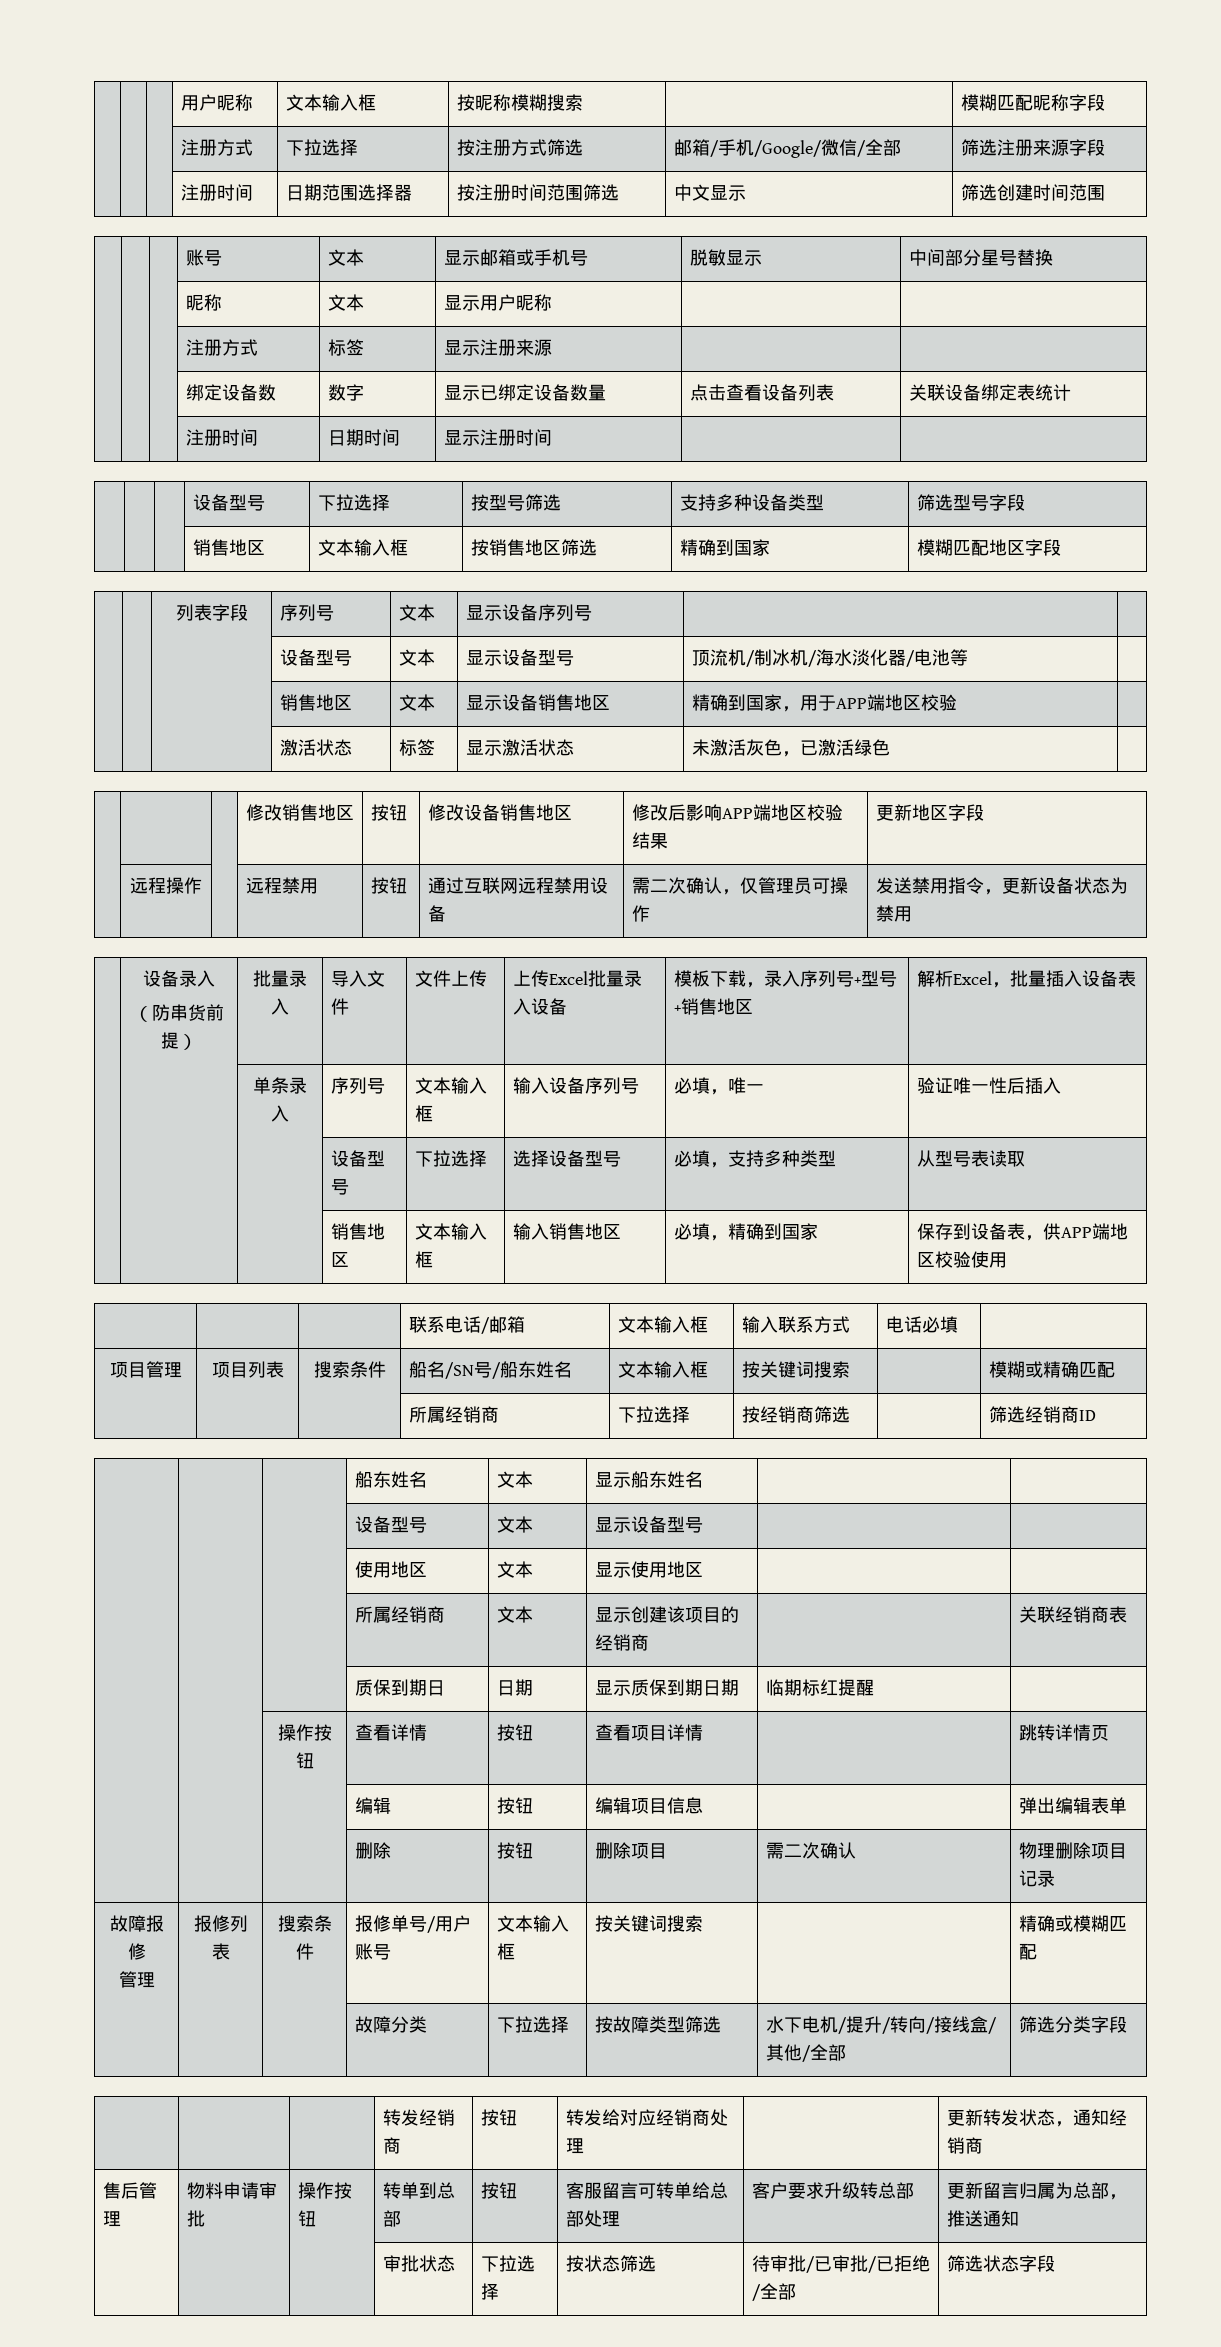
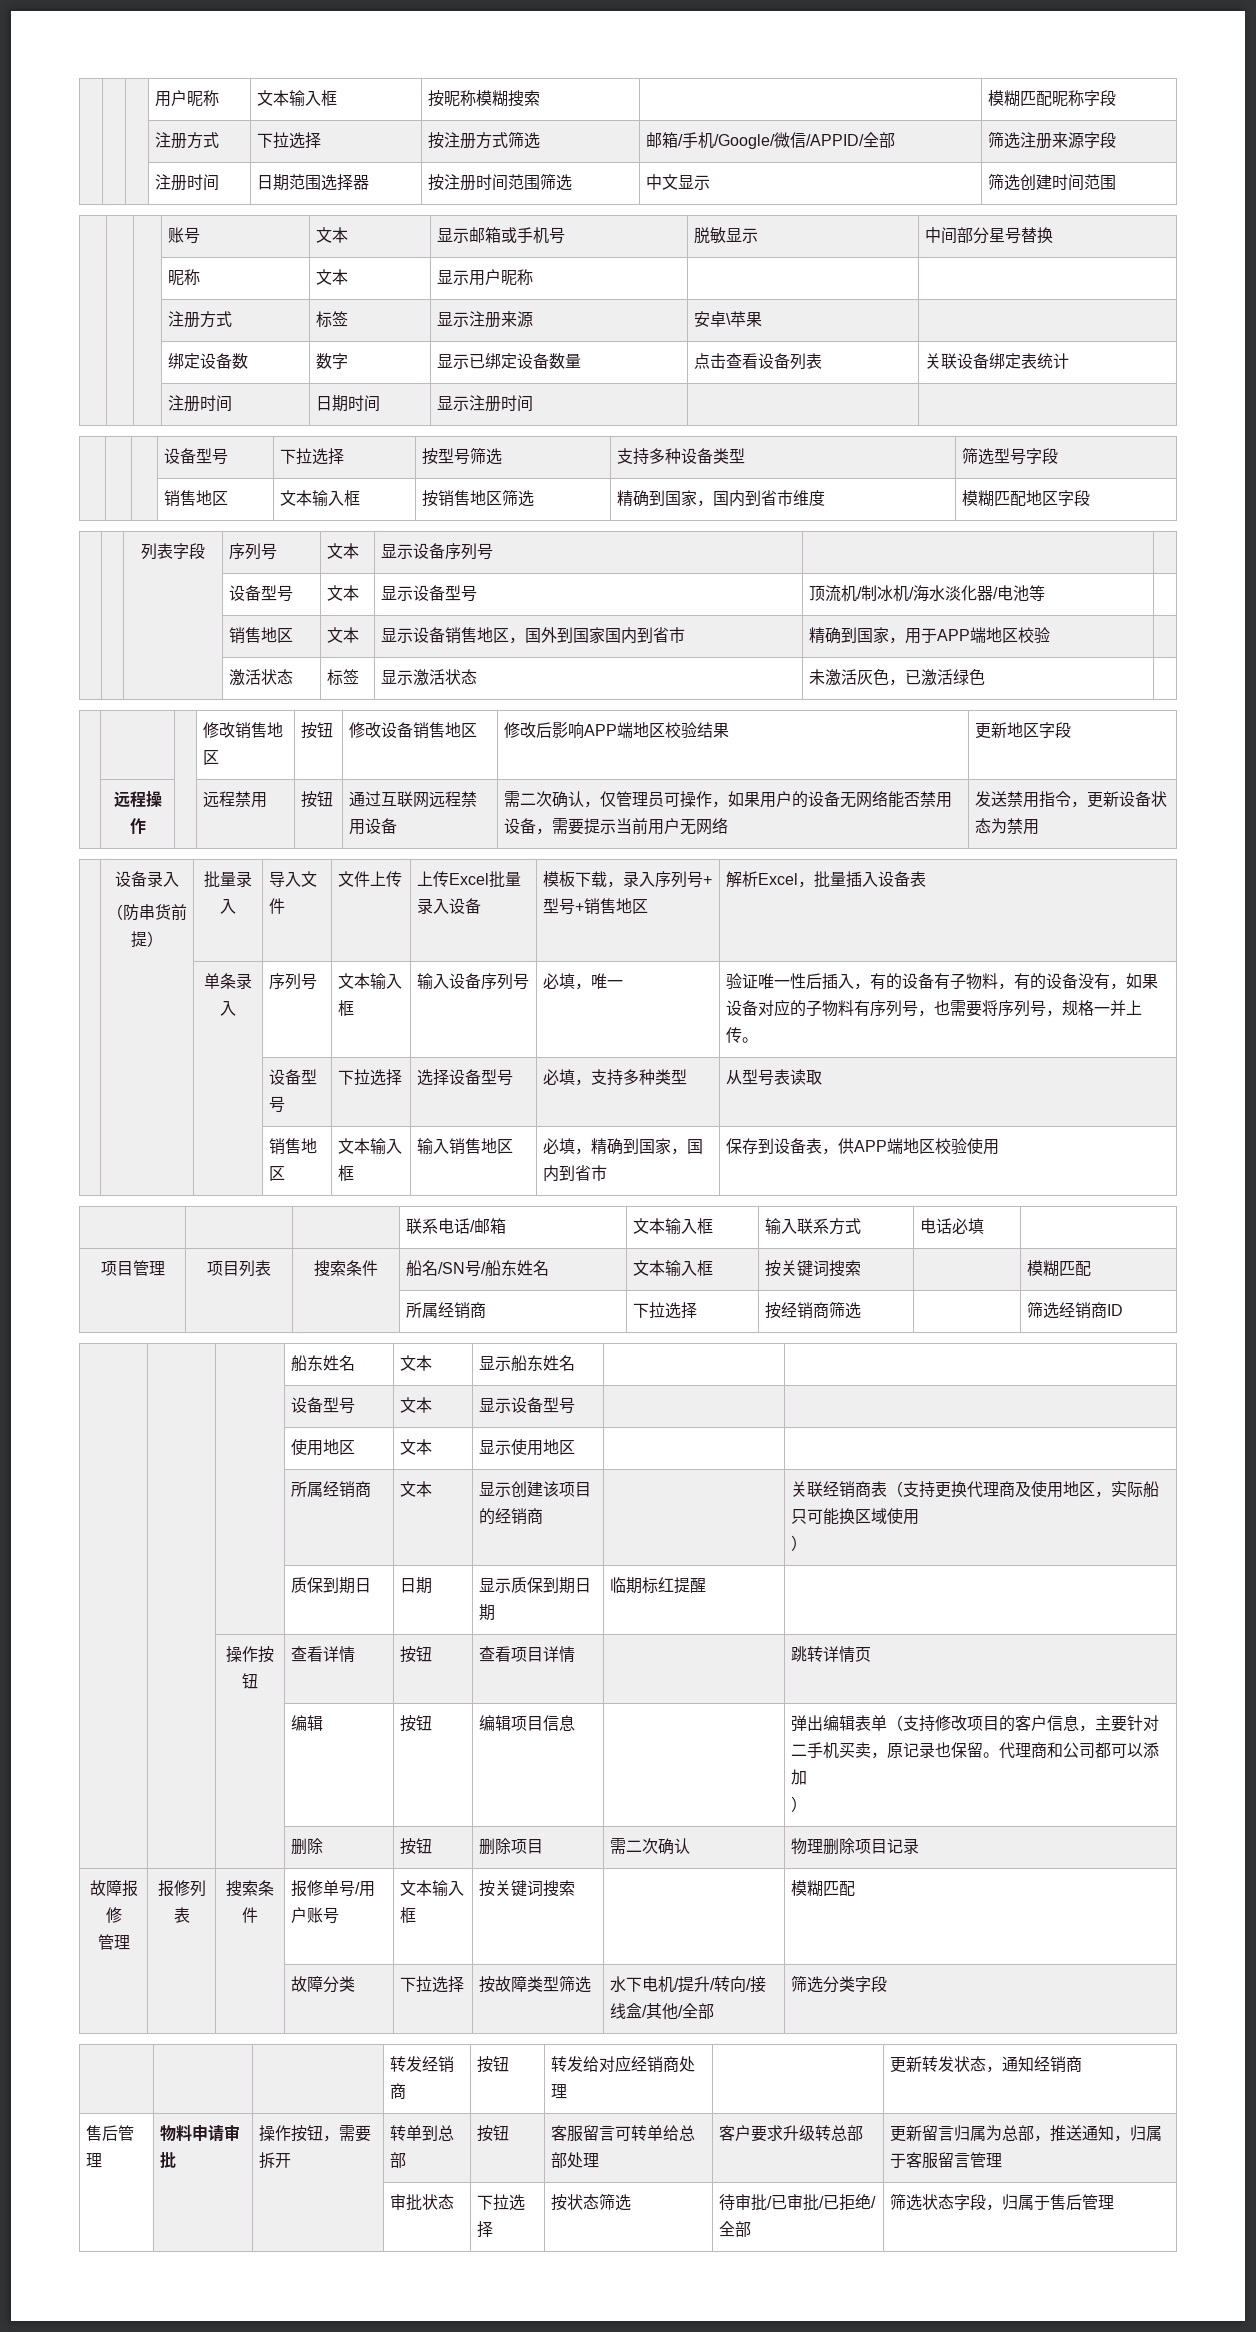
- | | | 注册方式 | 下拉选择 | 按注册方式筛选 | 邮箱/手机/Google/微信/全部 | 筛选注册来源字段
+ | | | 注册方式 | 下拉选择 | 按注册方式筛选 | 邮箱/手机/Google/微信/APPID/全部 | 筛选注册来源字段
- | | | 注册方式 | 标签 | 显示注册来源 | |
+ | | | 注册方式 | 标签 | 显示注册来源 | 安卓\苹果 |
- | | | 销售地区 | 文本输入框 | 按销售地区筛选 | 精确到国家 | 模糊匹配地区字段
+ | | | 销售地区 | 文本输入框 | 按销售地区筛选 | 精确到国家，国内到省市维度 | 模糊匹配地区字段
- | | | 销售地区 | 文本 | 显示设备销售地区 | 精确到国家，用于APP端地区校验 |
+ | | | 销售地区 | 文本 | 显示设备销售地区，国外到国家国内到省市 | 精确到国家，用于APP端地区校验 |
- | 远程操作 | | 远程禁用 | 按钮 | 通过互联网远程禁用设备 | 需二次确认，仅管理员可操作 | 发送禁用指令，更新设备状态为禁用
+ | 远程操作 | | 远程禁用 | 按钮 | 通过互联网远程禁用设备 | 需二次确认，仅管理员可操作，如果用户的设备无网络能否禁用设备，需要提示当前用户无网络 | 发送禁用指令，更新设备状态为禁用
- | | 单条录入 | 序列号 | 文本输入框 | 输入设备序列号 | 必填，唯一 | 验证唯一性后插入
+ | | 单条录入 | 序列号 | 文本输入框 | 输入设备序列号 | 必填，唯一 | 验证唯一性后插入，有的设备有子物料，有的设备没有，如果设备对应的子物料有序列号，也需要将序列号，规格一并上传。
- | | | 销售地区 | 文本输入框 | 输入销售地区 | 必填，精确到国家 | 保存到设备表，供APP端地区校验使用
+ | | | 销售地区 | 文本输入框 | 输入销售地区 | 必填，精确到国家，国内到省市 | 保存到设备表，供APP端地区校验使用
- 项目管理 | 项目列表 | 搜索条件 | 船名/SN号/船东姓名 | 文本输入框 | 按关键词搜索 | | 模糊或精确匹配
+ 项目管理 | 项目列表 | 搜索条件 | 船名/SN号/船东姓名 | 文本输入框 | 按关键词搜索 | | 模糊匹配
- | | | 所属经销商 | 文本 | 显示创建该项目的经销商 | | 关联经销商表
+ | | | 所属经销商 | 文本 | 显示创建该项目的经销商 | | 关联经销商表（支持更换代理商及使用地区，实际船只可能换区域使用
+ ）
- | | | 编辑 | 按钮 | 编辑项目信息 | | 弹出编辑表单
+ | | | 编辑 | 按钮 | 编辑项目信息 | | 弹出编辑表单（支持修改项目的客户信息，主要针对二手机买卖，原记录也保留。代理商和公司都可以添加
+ ）
  故障报修
- 管理 | 报修列表 | 搜索条件 | 报修单号/用户账号 | 文本输入框 | 按关键词搜索 | | 精确或模糊匹配
+ 管理 | 报修列表 | 搜索条件 | 报修单号/用户账号 | 文本输入框 | 按关键词搜索 | | 模糊匹配
- 售后管理 | 物料申请审批 | 操作按钮 | 转单到总部 | 按钮 | 客服留言可转单给总部处理 | 客户要求升级转总部 | 更新留言归属为总部，推送通知
+ 售后管理 | 物料申请审批 | 操作按钮，需要拆开 | 转单到总部 | 按钮 | 客服留言可转单给总部处理 | 客户要求升级转总部 | 更新留言归属为总部，推送通知，归属于客服留言管理
- | | | 审批状态 | 下拉选择 | 按状态筛选 | 待审批/已审批/已拒绝/全部 | 筛选状态字段
+ | | | 审批状态 | 下拉选择 | 按状态筛选 | 待审批/已审批/已拒绝/全部 | 筛选状态字段，归属于售后管理

